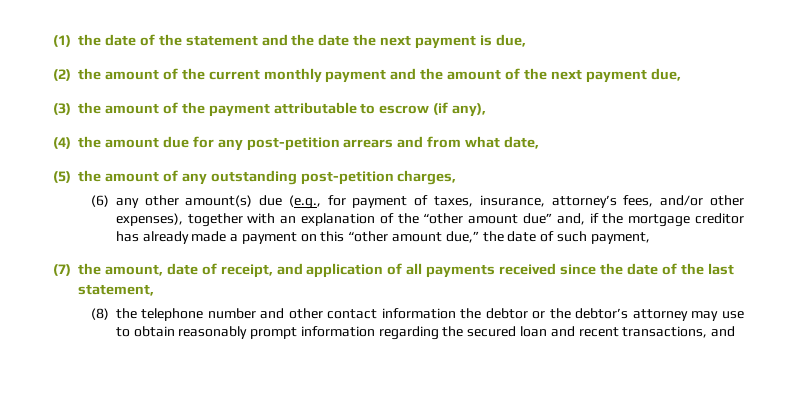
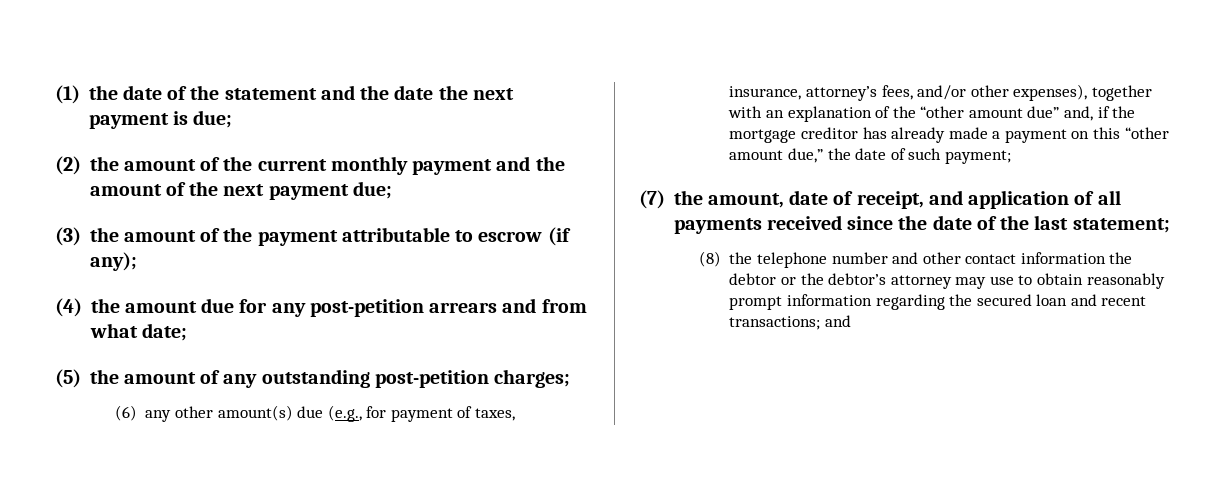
- (1) the date of the statement and the date the next payment is due,
+ (1) the date of the statement and the date the next payment is due;
- (2) the amount of the current monthly payment and the amount of the next payment due,
+ (2) the amount of the current monthly payment and the amount of the next payment due;
- (3) the amount of the payment attributable to escrow (if any),
+ (3) the amount of the payment attributable to escrow (if any);
- (4) the amount due for any post-petition arrears and from what date,
+ (4) the amount due for any post-petition arrears and from what date;
- (5) the amount of any outstanding post-petition charges,
+ (5) the amount of any outstanding post-petition charges;
- (6) any other amount(s) due (e.g., for payment of taxes, insurance, attorney’s fees, and/or other expenses), together with an explanation of the “other amount due” and, if the mortgage creditor has already made a payment on this “other amount due,” the date of such payment,
+ (6) any other amount(s) due (e.g., for payment of taxes, insurance, attorney’s fees, and/or other expenses), together with an explanation of the “other amount due” and, if the mortgage creditor has already made a payment on this “other amount due,” the date of such payment;
- (7) the amount, date of receipt, and application of all payments received since the date of the last statement,
+ (7) the amount, date of receipt, and application of all payments received since the date of the last statement;
- (8) the telephone number and other contact information the debtor or the debtor’s attorney may use to obtain reasonably prompt information regarding the secured loan and recent transactions, and
+ (8) the telephone number and other contact information the debtor or the debtor’s attorney may use to obtain reasonably prompt information regarding the secured loan and recent transactions; and

